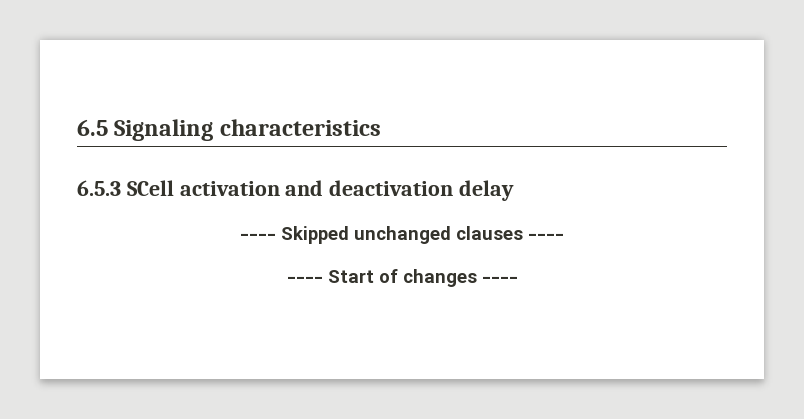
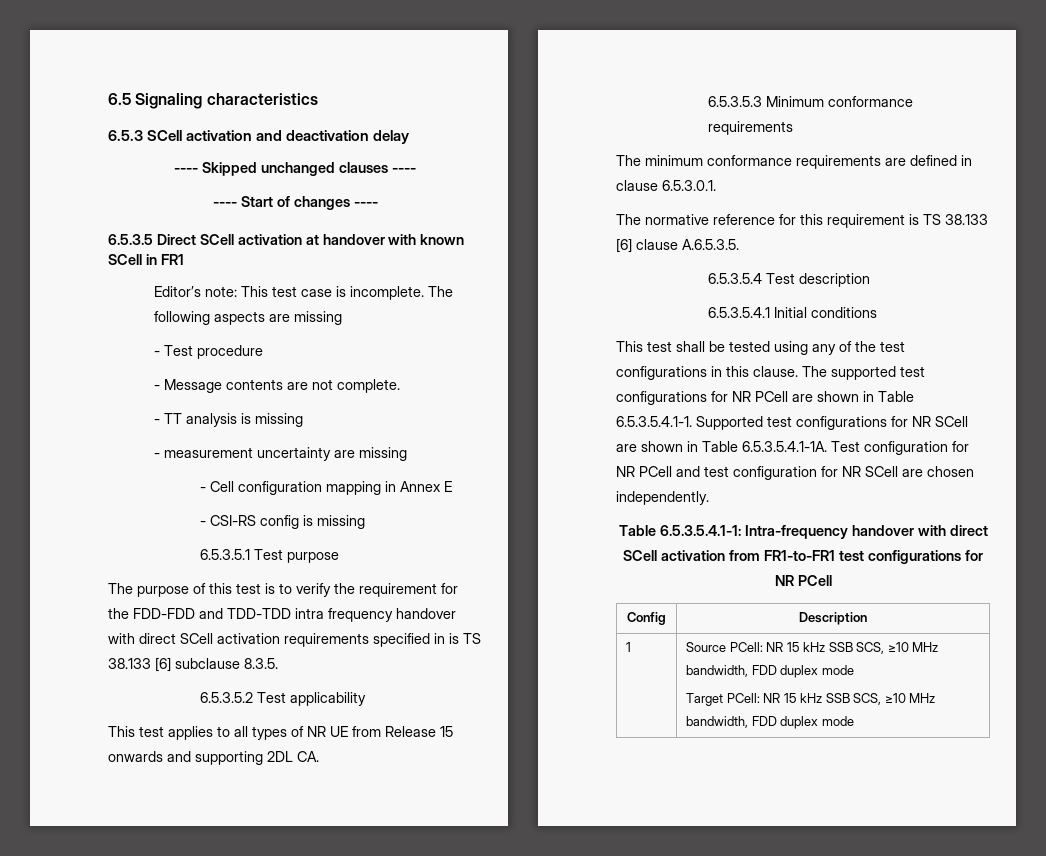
+ 6.5.3.5 Direct SCell activation at handover with known SCell in FR1
+ Editor’s note: This test case is incomplete. The following aspects are missing
+ - Test procedure
+ - Message contents are not complete.
+ - TT analysis is missing
+ - measurement uncertainty are missing
+ - Cell configuration mapping in Annex E
+ - CSI-RS config is missing
+ 6.5.3.5.1 Test purpose
+ The purpose of this test is to verify the requirement for the FDD-FDD and TDD-TDD intra frequency handover with direct SCell activation requirements specified in is TS 38.133 [6] subclause 8.3.5.
+ 6.5.3.5.2 Test applicability
+ This test applies to all types of NR UE from Release 15 onwards and supporting 2DL CA.
+ 6.5.3.5.3 Minimum conformance requirements
+ The minimum conformance requirements are defined in clause 6.5.3.0.1.
+ The normative reference for this requirement is TS 38.133 [6] clause A.6.5.3.5.
+ 6.5.3.5.4 Test description
+ 6.5.3.5.4.1 Initial conditions
+ This test shall be tested using any of the test configurations in this clause. The supported test configurations for NR PCell are shown in Table 6.5.3.5.4.1-1. Supported test configurations for NR SCell are shown in Table 6.5.3.5.4.1-1A. Test configuration for NR PCell and test configuration for NR SCell are chosen independently.
+ Table 6.5.3.5.4.1-1: Intra-frequency handover with direct SCell activation from FR1-to-FR1 test configurations for NR PCell
+ Config | Description
+ 1 | Source PCell: NR 15 kHz SSB SCS, ≥10 MHz bandwidth, FDD duplex mode
+ Target PCell: NR 15 kHz SSB SCS, ≥10 MHz bandwidth, FDD duplex mode

